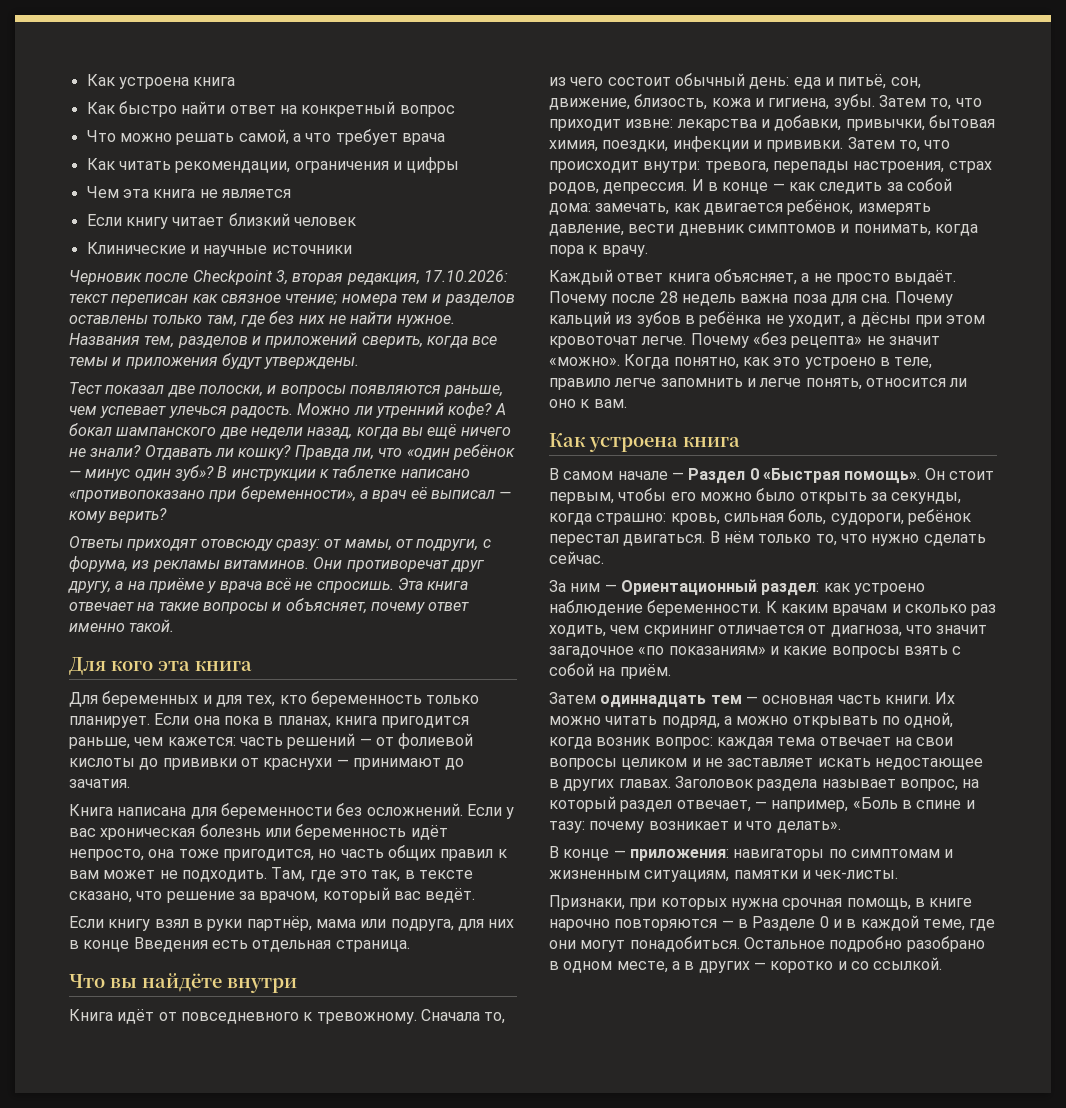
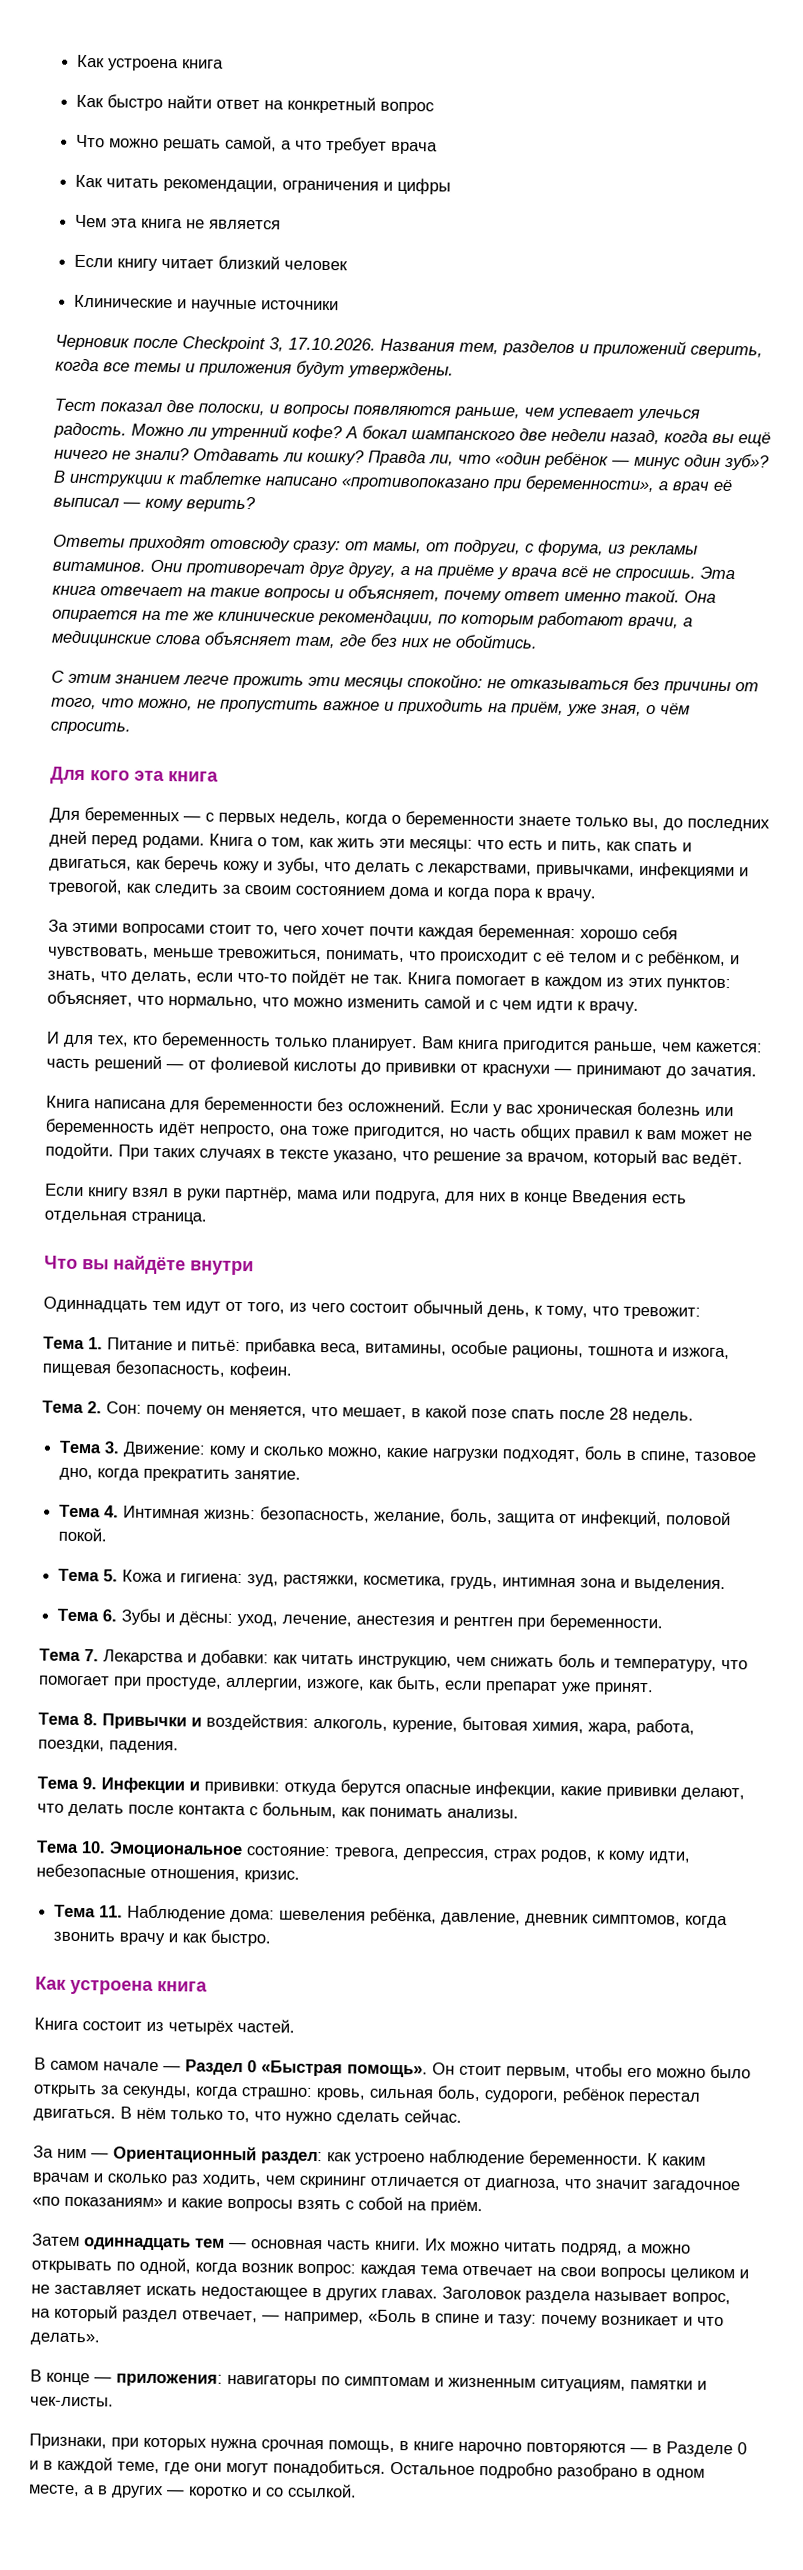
- Черновик после Checkpoint 3, вторая редакция, 17.10.2026: текст переписан как связное чтение; номера тем и разделов оставлены только там, где без них не найти нужное. Названия тем, разделов и приложений сверить, когда все темы и приложения будут утверждены.
+ Черновик после Checkpoint 3, 17.10.2026. Названия тем, разделов и приложений сверить, когда все темы и приложения будут утверждены.
+ Она опирается на те же клинические рекомендации, по которым работают врачи, а медицинские слова объясняет там, где без них не обойтись.
+ С этим знанием легче прожить эти месяцы спокойно: не отказываться без причины от того, что можно, не пропустить важное и приходить на приём, уже зная, о чём спросить.
- Для беременных и для тех, кто беременность только планирует.
+ Для беременных — с первых недель, когда о беременности знаете только вы, до последних дней перед родами. Книга о том, как жить эти месяцы: что есть и пить, как спать и двигаться, как беречь кожу и зубы, что делать с лекарствами, привычками, инфекциями и тревогой, как следить за своим состоянием дома и когда пора к врачу.
+ За этими вопросами стоит то, чего хочет почти каждая беременная: хорошо себя чувствовать, меньше тревожиться, понимать, что происходит с её телом и с ребёнком, и знать, что делать, если что-то пойдёт не так. Книга помогает в каждом из этих пунктов: объясняет, что нормально, что можно изменить самой и с чем идти к врачу.
+ И для тех, кто беременность только планирует.
- Если она пока в планах, книга пригодится раньше, чем кажется: часть решений — от фолиевой кислоты до прививки от краснухи — принимают до зачатия.
+ Вам книга пригодится раньше, чем кажется: часть решений — от фолиевой кислоты до прививки от краснухи — принимают до зачатия.
- Если у вас хроническая болезнь или беременность идёт непросто, она тоже пригодится, но часть общих правил к вам может не подходить. Там, где это так, в тексте сказано, что решение за врачом, который вас ведёт.
+ Если у вас хроническая болезнь или беременность идёт непросто, она тоже пригодится, но часть общих правил к вам может не подойти. При таких случаях в тексте указано, что решение за врачом, который вас ведёт.
- Книга идёт от повседневного к тревожному. Сначала то, из чего состоит обычный день: еда и питьё, сон, движение, близость, кожа и гигиена, зубы. Затем то, что приходит извне: лекарства и добавки, привычки, бытовая химия, поездки, инфекции и прививки. Затем то, что происходит внутри: тревога, перепады настроения, страх родов, депрессия. И в конце — как следить за собой дома: замечать, как двигается ребёнок, измерять давление, вести дневник симптомов и понимать, когда пора к врачу.
- Каждый ответ книга объясняет, а не просто выдаёт. Почему после 28 недель важна поза для сна. Почему кальций из зубов в ребёнка не уходит, а дёсны при этом кровоточат легче. Почему «без рецепта» не значит «можно». Когда понятно, как это устроено в теле, правило легче запомнить и легче понять, относится ли оно к вам.
+ Одиннадцать тем идут от того, из чего состоит обычный день, к тому, что тревожит:
+ Тема 1. Питание и питьё: прибавка веса, витамины, особые рационы, тошнота и изжога, пищевая безопасность, кофеин.
+ Тема 2. Сон: почему он меняется, что мешает, в какой позе спать после 28 недель.
+ Тема 3. Движение: кому и сколько можно, какие нагрузки подходят, боль в спине, тазовое дно, когда прекратить занятие.
+ Тема 4. Интимная жизнь: безопасность, желание, боль, защита от инфекций, половой покой.
+ Тема 5. Кожа и гигиена: зуд, растяжки, косметика, грудь, интимная зона и выделения.
+ Тема 6. Зубы и дёсны: уход, лечение, анестезия и рентген при беременности.
+ Тема 7. Лекарства и добавки: как читать инструкцию, чем снижать боль и температуру, что помогает при простуде, аллергии, изжоге, как быть, если препарат уже принят.
+ Тема 8. Привычки и воздействия: алкоголь, курение, бытовая химия, жара, работа, поездки, падения.
+ Тема 9. Инфекции и прививки: откуда берутся опасные инфекции, какие прививки делают, что делать после контакта с больным, как понимать анализы.
+ Тема 10. Эмоциональное состояние: тревога, депрессия, страх родов, к кому идти, небезопасные отношения, кризис.
+ Тема 11. Наблюдение дома: шевеления ребёнка, давление, дневник симптомов, когда звонить врачу и как быстро.
  Как устроена книга
+ Книга состоит из четырёх частей.

